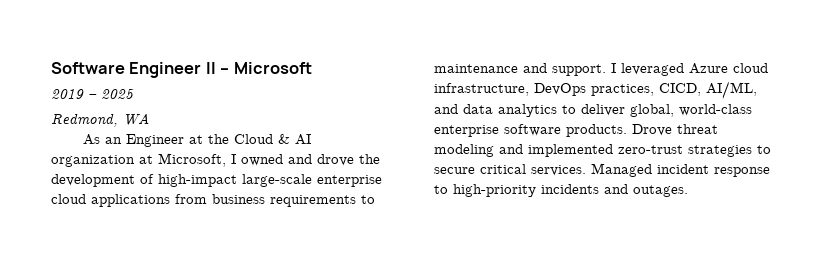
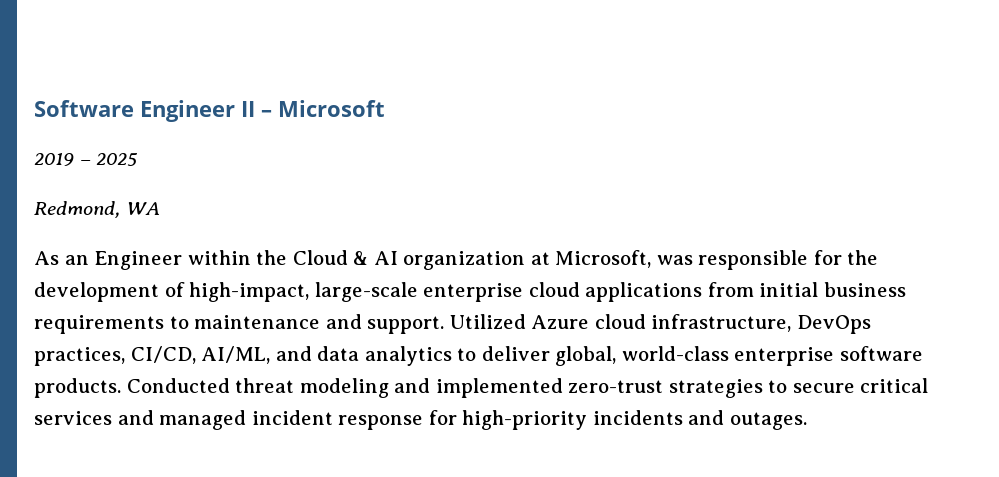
- As an Engineer at the Cloud & AI organization at Microsoft, I owned and drove the development of high-impact large-scale enterprise cloud applications from business requirements to maintenance and support.
+ As an Engineer within the Cloud & AI organization at Microsoft, was responsible for the development of high-impact, large-scale enterprise cloud applications from initial business requirements to maintenance and support.
- I leveraged Azure cloud infrastructure, DevOps practices, CICD, AI/ML, and data analytics to deliver global, world-class enterprise software products.
+ Utilized Azure cloud infrastructure, DevOps practices, CI/CD, AI/ML, and data analytics to deliver global, world-class enterprise software products.
- Drove threat modeling and implemented zero-trust strategies to secure critical services. Managed incident response to high-priority incidents and outages.
+ Conducted threat modeling and implemented zero-trust strategies to secure critical services and managed incident response for high-priority incidents and outages.

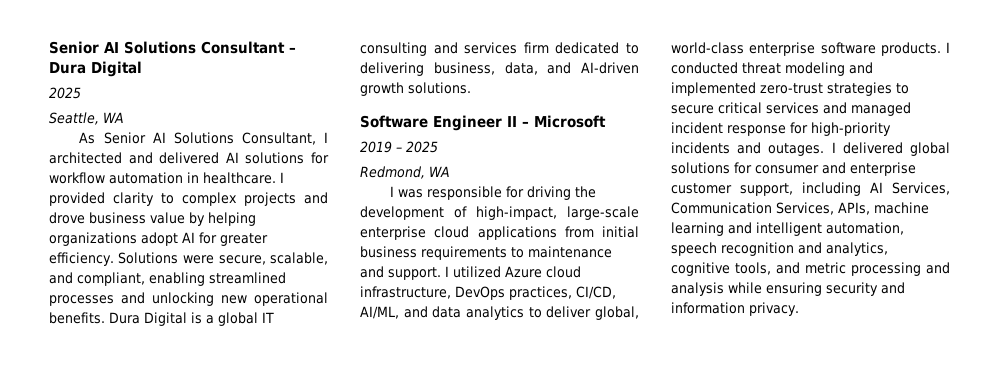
+ Senior AI Solutions Consultant – Dura Digital
+ 2025
+ Seattle, WA
+ As Senior AI Solutions Consultant, I architected and delivered AI solutions for workflow automation in healthcare. I provided clarity to complex projects and drove business value by helping organizations adopt AI for greater efficiency. Solutions were secure, scalable, and compliant, enabling streamlined processes and unlocking new operational benefits. Dura Digital is a global IT consulting and services firm dedicated to delivering business, data, and AI-driven growth solutions.
- As an Engineer within the Cloud & AI organization at Microsoft, was responsible for the development of high-impact, large-scale enterprise cloud applications from initial business requirements to maintenance and support.
+ I was responsible for driving the development of high-impact, large-scale enterprise cloud applications from initial business requirements to maintenance and support.
- Utilized Azure cloud infrastructure, DevOps practices, CI/CD, AI/ML, and data analytics to deliver global, world-class enterprise software products.
+ I utilized Azure cloud infrastructure, DevOps practices, CI/CD, AI/ML, and data analytics to deliver global, world-class enterprise software products.
- Conducted threat modeling and implemented zero-trust strategies to secure critical services and managed incident response for high-priority incidents and outages.
+ I conducted threat modeling and implemented zero-trust strategies to secure critical services and managed incident response for high-priority incidents and outages.
+ I delivered global solutions for consumer and enterprise customer support, including AI Services, Communication Services, APIs, machine learning and intelligent automation, speech recognition and analytics, cognitive tools, and metric processing and analysis while ensuring security and information privacy.

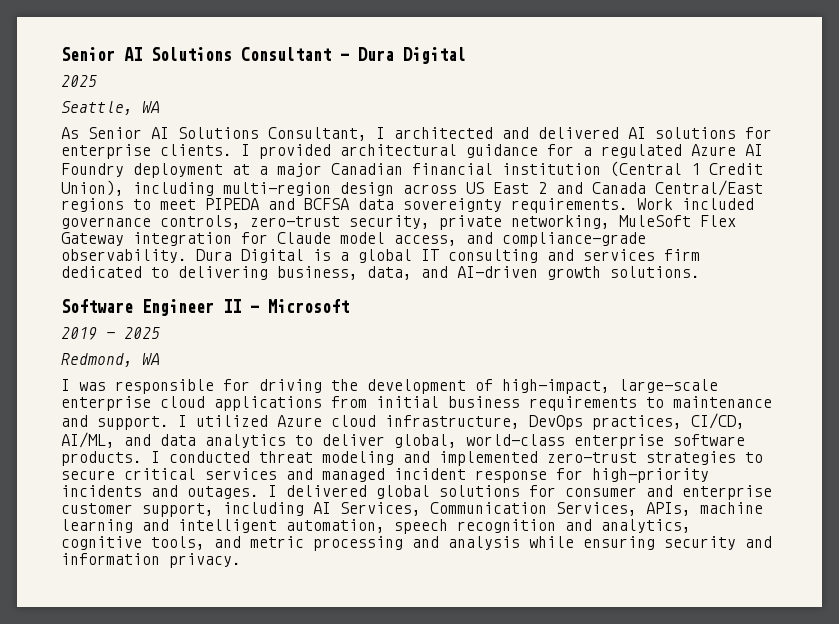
- As Senior AI Solutions Consultant, I architected and delivered AI solutions for workflow automation in healthcare. I provided clarity to complex projects and drove business value by helping organizations adopt AI for greater efficiency. Solutions were secure, scalable, and compliant, enabling streamlined processes and unlocking new operational benefits.
+ As Senior AI Solutions Consultant, I architected and delivered AI solutions for enterprise clients. I provided architectural guidance for a regulated Azure AI Foundry deployment at a major Canadian financial institution (Central 1 Credit Union), including multi-region design across US East 2 and Canada Central/East regions to meet PIPEDA and BCFSA data sovereignty requirements. Work included governance controls, zero-trust security, private networking, MuleSoft Flex Gateway integration for Claude model access, and compliance-grade observability.

